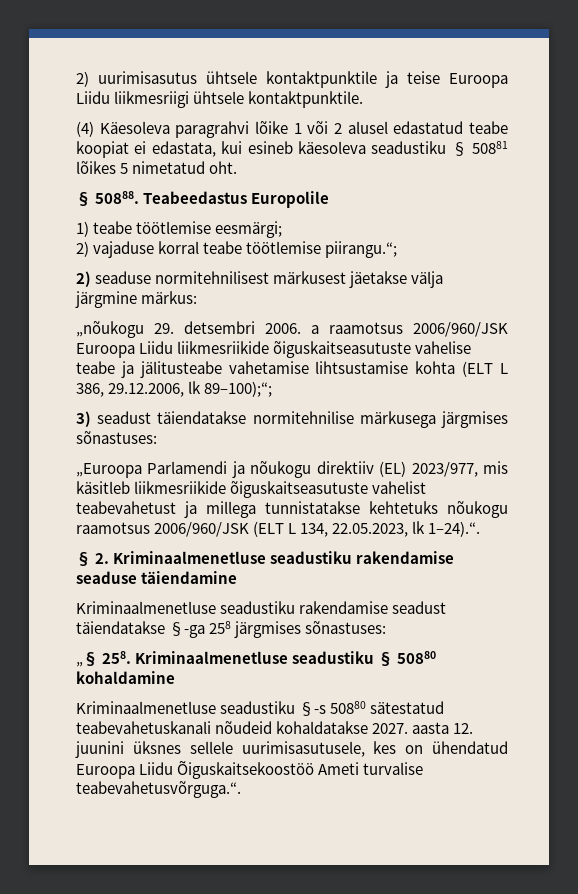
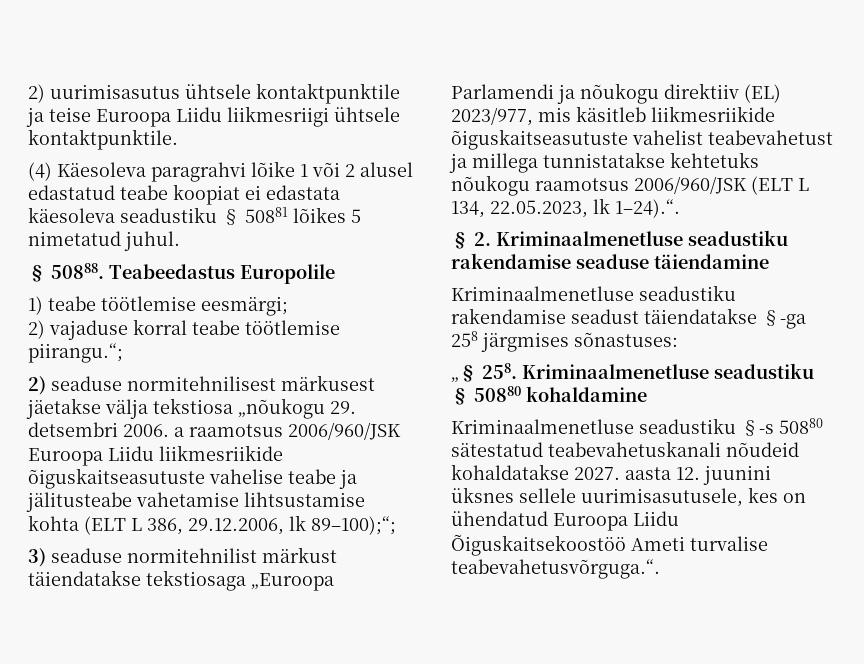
- (4) Käesoleva paragrahvi lõike 1 või 2 alusel edastatud teabe koopiat ei edastata, kui esineb käesoleva seadustiku § 50881 lõikes 5 nimetatud oht.
+ (4) Käesoleva paragrahvi lõike 1 või 2 alusel edastatud teabe koopiat ei edastata käesoleva seadustiku § 50881 lõikes 5 nimetatud juhul.
- 2) seaduse normitehnilisest märkusest jäetakse välja järgmine märkus:
- „nõukogu 29. detsembri 2006. a raamotsus 2006/960/JSK Euroopa Liidu liikmesriikide õiguskaitseasutuste vahelise teabe ja jälitusteabe vahetamise lihtsustamise kohta (ELT L 386, 29.12.2006, lk 89–100);“;
+ 2) seaduse normitehnilisest märkusest jäetakse välja tekstiosa „nõukogu 29. detsembri 2006. a raamotsus 2006/960/JSK Euroopa Liidu liikmesriikide õiguskaitseasutuste vahelise teabe ja jälitusteabe vahetamise lihtsustamise kohta (ELT L 386, 29.12.2006, lk 89–100);“;
- 3) seadust täiendatakse normitehnilise märkusega järgmises sõnastuses:
- „Euroopa Parlamendi ja nõukogu direktiiv (EL) 2023/977, mis käsitleb liikmesriikide õiguskaitseasutuste vahelist teabevahetust ja millega tunnistatakse kehtetuks nõukogu raamotsus 2006/960/JSK (ELT L 134, 22.05.2023, lk 1–24).“.
+ 3) seaduse normitehnilist märkust täiendatakse tekstiosaga „Euroopa Parlamendi ja nõukogu direktiiv (EL) 2023/977, mis käsitleb liikmesriikide õiguskaitseasutuste vahelist teabevahetust ja millega tunnistatakse kehtetuks nõukogu raamotsus 2006/960/JSK (ELT L 134, 22.05.2023, lk 1–24).“.

